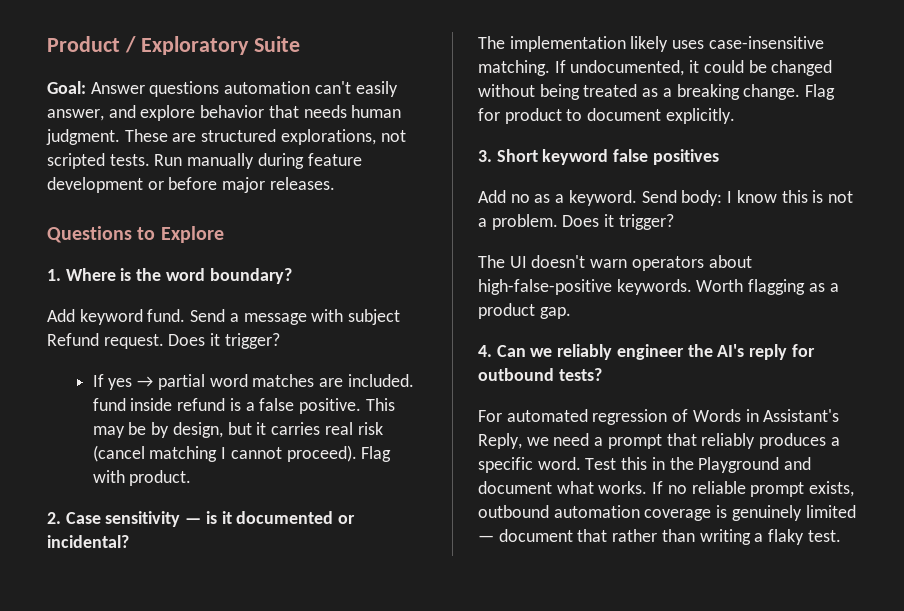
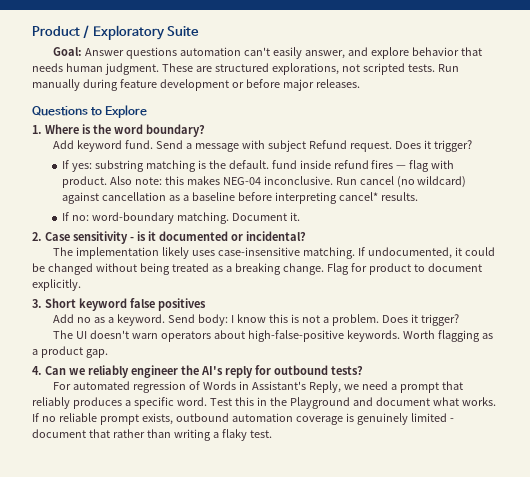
- If yes → partial word matches are included. fund inside refund is a false positive. This may be by design, but it carries real risk (cancel matching I cannot proceed). Flag with product.
+ If yes: substring matching is the default. fund inside refund fires — flag with product. Also note: this makes NEG-04 inconclusive. Run cancel (no wildcard) against cancellation as a baseline before interpreting cancel* results.
+ If no: word-boundary matching. Document it.
- 2. Case sensitivity — is it documented or incidental?
+ 2. Case sensitivity - is it documented or incidental?
- If no reliable prompt exists, outbound automation coverage is genuinely limited — document that rather than writing a flaky test.
+ If no reliable prompt exists, outbound automation coverage is genuinely limited - document that rather than writing a flaky test.

